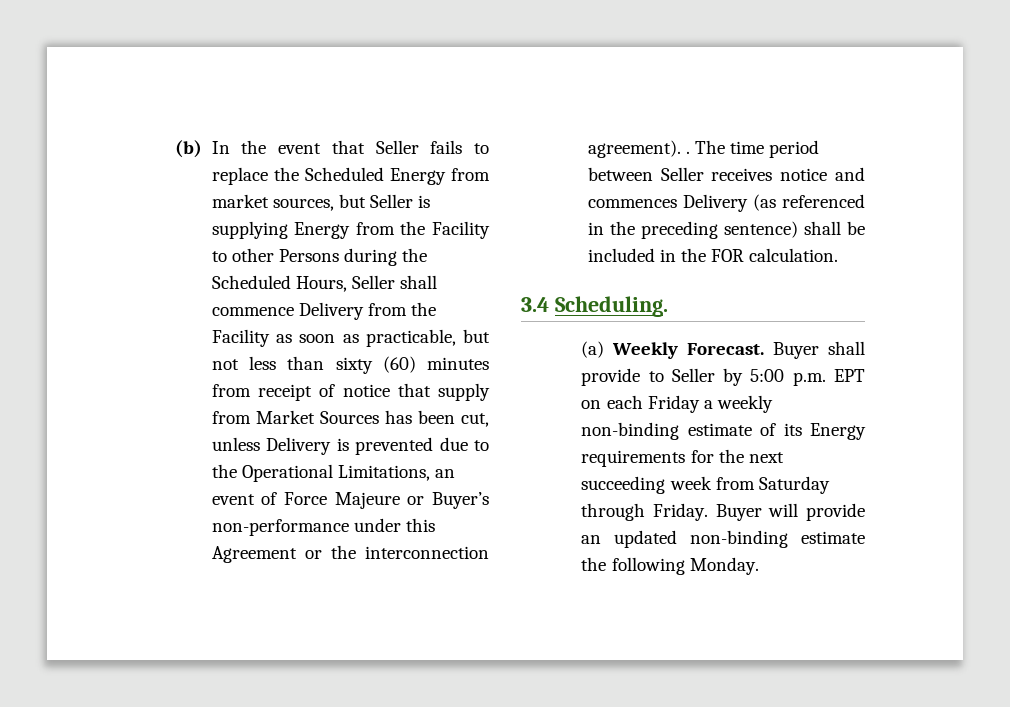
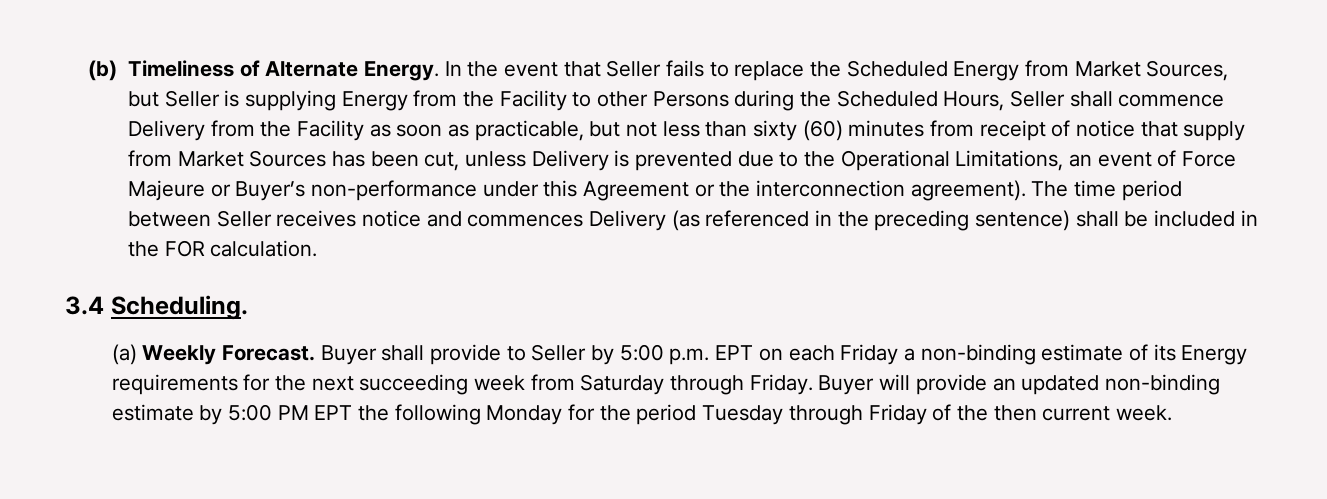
- (b) In the event that Seller fails to replace the Scheduled Energy from market sources, but Seller is supplying Energy from the Facility to other Persons during the Scheduled Hours, Seller shall commence Delivery from the Facility as soon as practicable, but not less than sixty (60) minutes from receipt of notice that supply from Market Sources has been cut, unless Delivery is prevented due to the Operational Limitations, an event of Force Majeure or Buyer’s non-performance under this Agreement or the interconnection agreement). .
+ (b) Timeliness of Alternate Energy. In the event that Seller fails to replace the Scheduled Energy from Market Sources, but Seller is supplying Energy from the Facility to other Persons during the Scheduled Hours, Seller shall commence Delivery from the Facility as soon as practicable, but not less than sixty (60) minutes from receipt of notice that supply from Market Sources has been cut, unless Delivery is prevented due to the Operational Limitations, an event of Force Majeure or Buyer’s non-performance under this Agreement or the interconnection agreement).
- Buyer shall provide to Seller by 5:00 p.m. EPT on each Friday a weekly non-binding estimate of its Energy requirements for the next succeeding week from Saturday through Friday.
+ Buyer shall provide to Seller by 5:00 p.m. EPT on each Friday a non-binding estimate of its Energy requirements for the next succeeding week from Saturday through Friday.
- Buyer will provide an updated non-binding estimate the following Monday.
+ Buyer will provide an updated non-binding estimate by 5:00 PM EPT the following Monday for the period Tuesday through Friday of the then current week.

